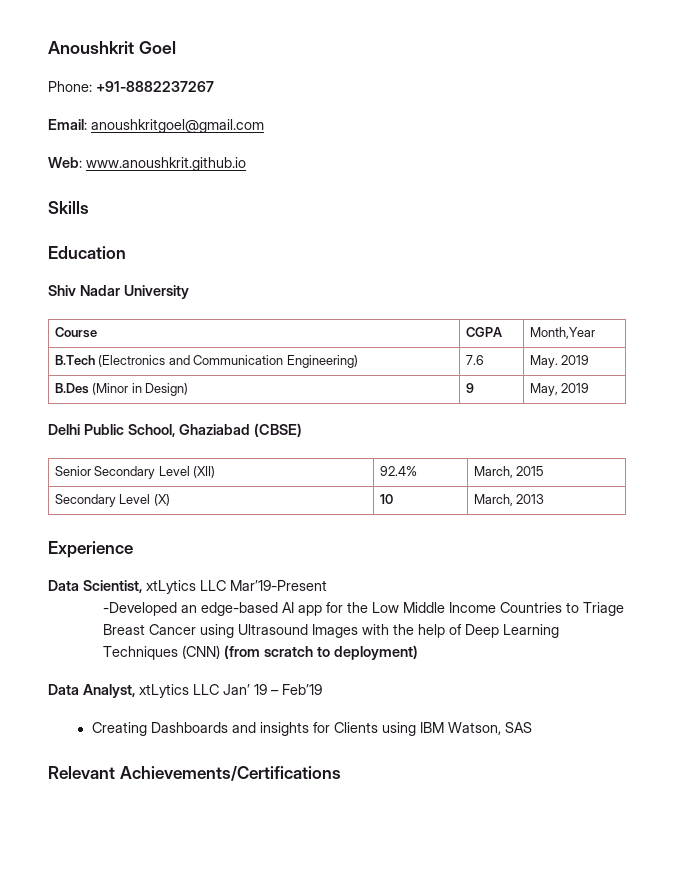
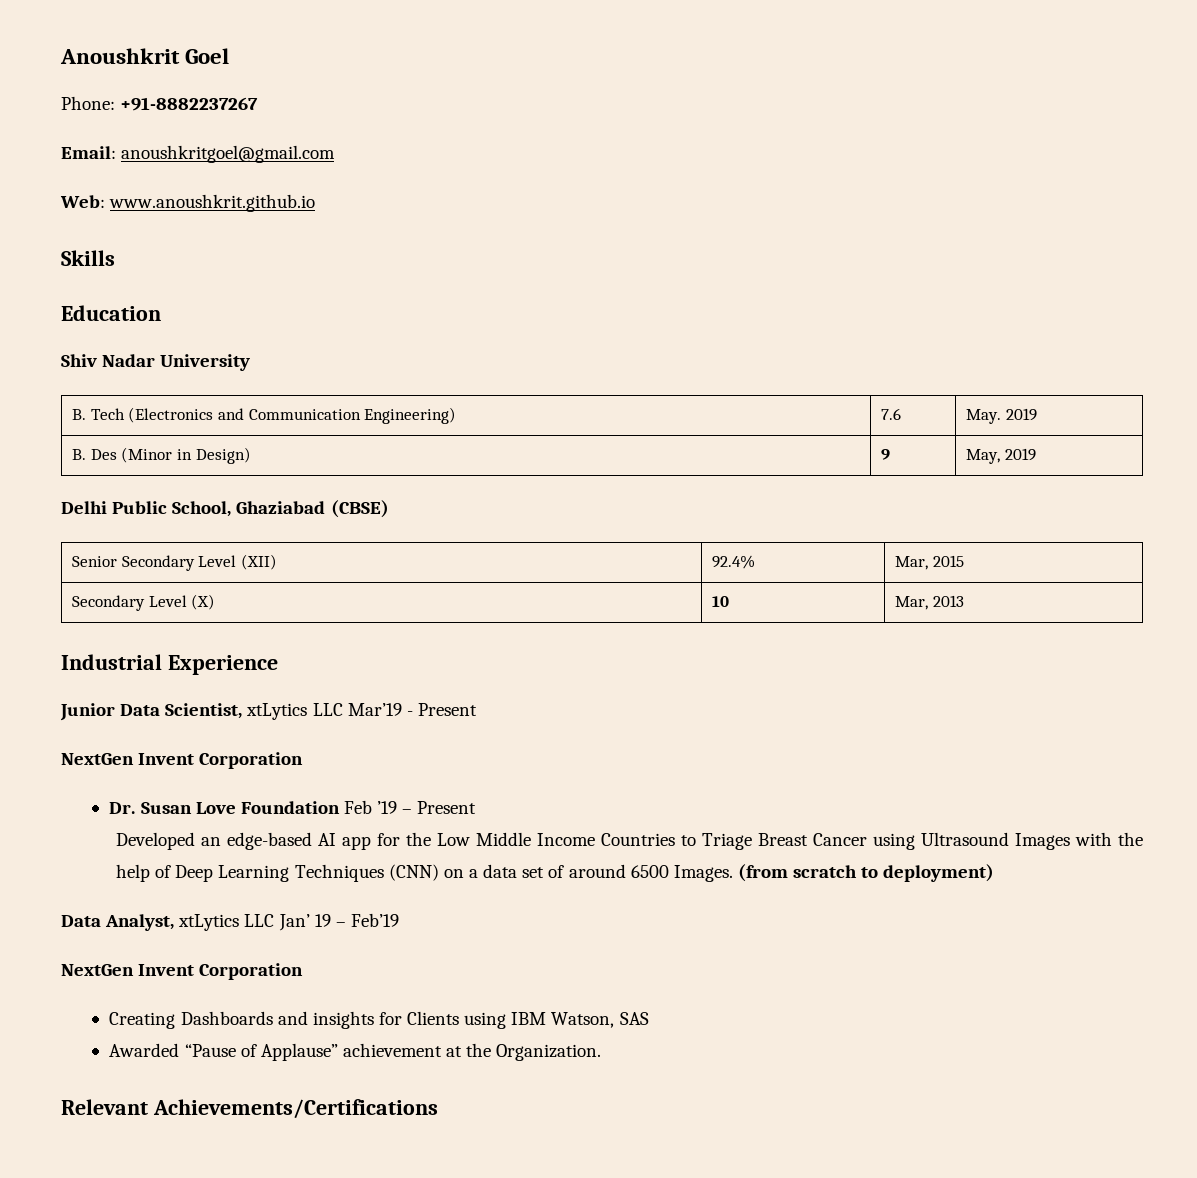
- Course | CGPA | Month,Year
- B.Tech (Electronics and Communication Engineering) | 7.6 | May. 2019
+ B. Tech (Electronics and Communication Engineering) | 7.6 | May. 2019
- B.Des (Minor in Design) | 9 | May, 2019
+ B. Des (Minor in Design) | 9 | May, 2019
- Senior Secondary Level (XII) | 92.4% | March, 2015
+ Senior Secondary Level (XII) | 92.4% | Mar, 2015
- Secondary Level (X) | 10 | March, 2013
+ Secondary Level (X) | 10 | Mar, 2013
- Experience
+ Industrial Experience
- Data Scientist, xtLytics LLC Mar’19-Present
- -Developed an edge-based AI app for the Low Middle Income Countries to Triage Breast Cancer using Ultrasound Images with the help of Deep Learning Techniques (CNN) (from scratch to deployment)
+ Junior Data Scientist, xtLytics LLC Mar’19 - Present
+ NextGen Invent Corporation
+ Dr. Susan Love Foundation Feb ’19 – Present
+ Developed an edge-based AI app for the Low Middle Income Countries to Triage Breast Cancer using Ultrasound Images with the help of Deep Learning Techniques (CNN) on a data set of around 6500 Images. (from scratch to deployment)
  Data Analyst, xtLytics LLC Jan’ 19 – Feb’19
+ NextGen Invent Corporation
+ Awarded “Pause of Applause” achievement at the Organization.

